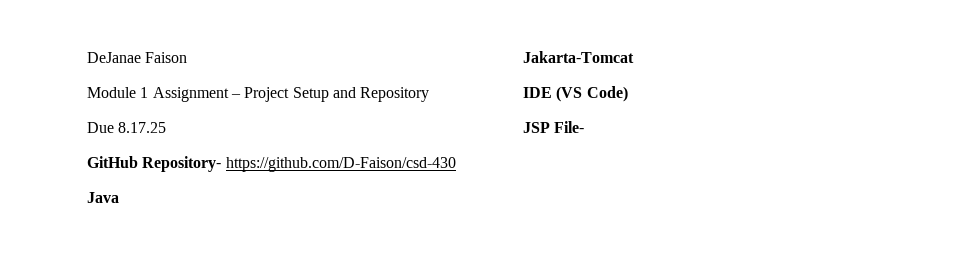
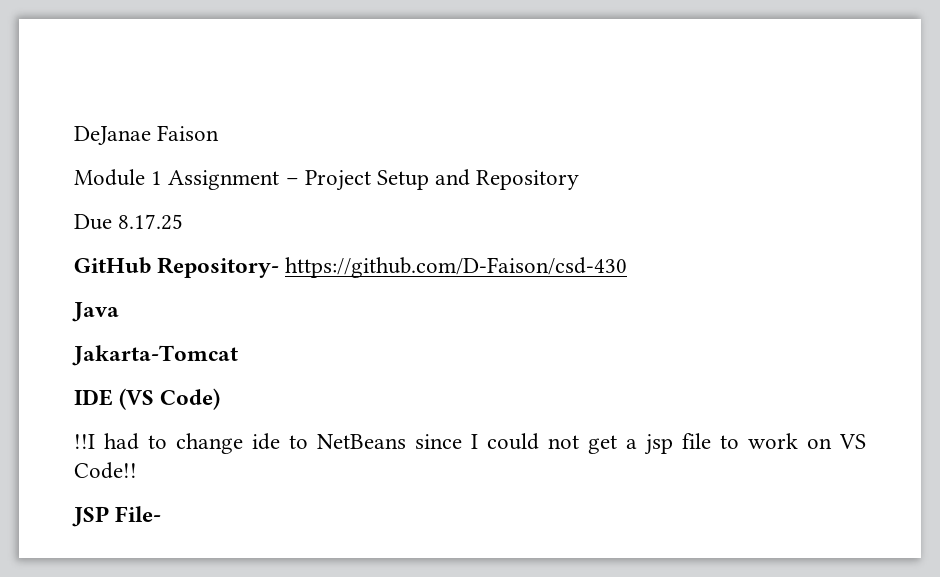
+ !!I had to change ide to NetBeans since I could not get a jsp file to work on VS Code!!

